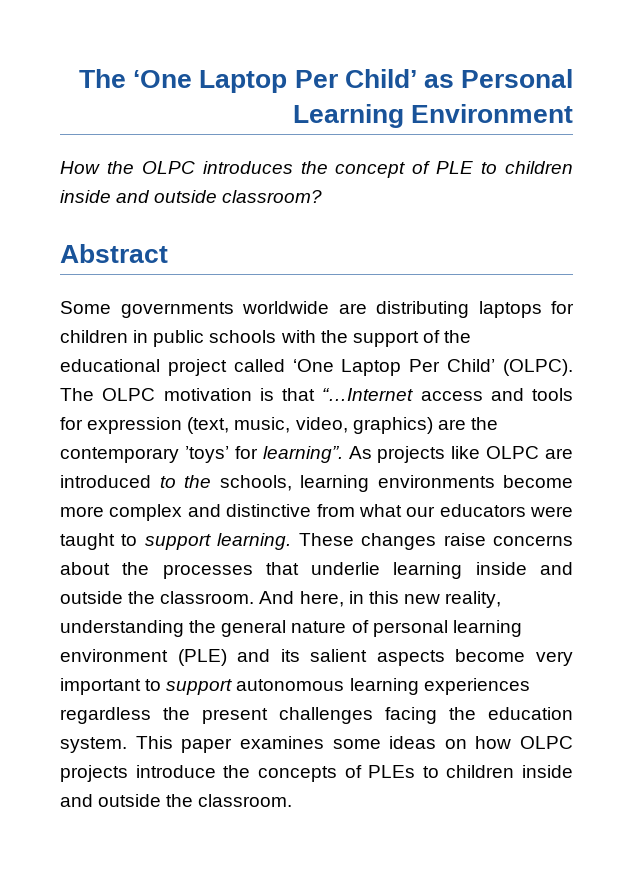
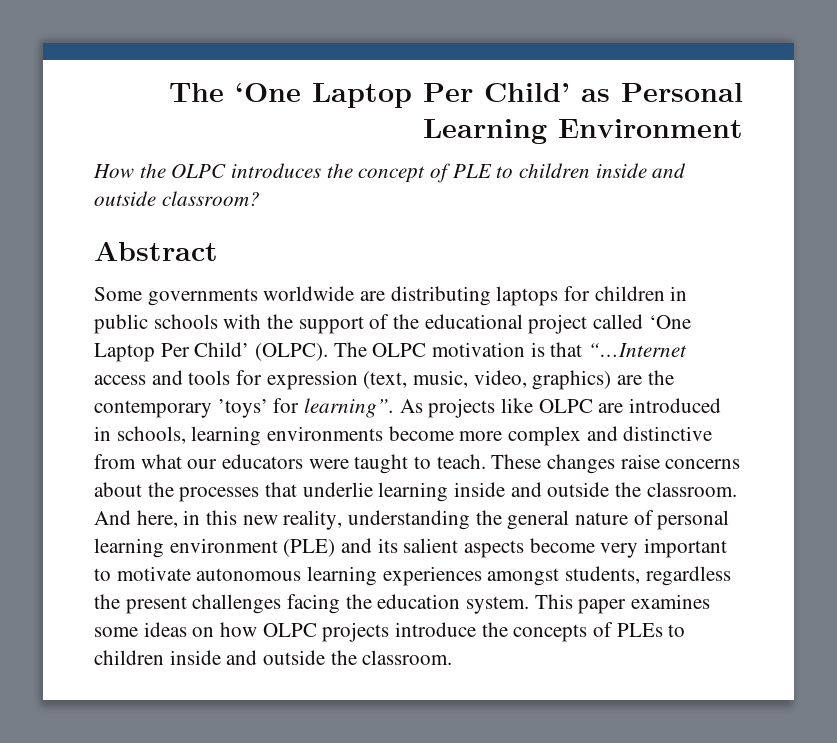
- As projects like OLPC are introduced to the schools, learning environments become more complex and distinctive from what our educators were taught to support learning.
+ As projects like OLPC are introduced in schools, learning environments become more complex and distinctive from what our educators were taught to teach.
- And here, in this new reality, understanding the general nature of personal learning environment (PLE) and its salient aspects become very important to support autonomous learning experiences regardless the present challenges facing the education system.
+ And here, in this new reality, understanding the general nature of personal learning environment (PLE) and its salient aspects become very important to motivate autonomous learning experiences amongst students, regardless the present challenges facing the education system.

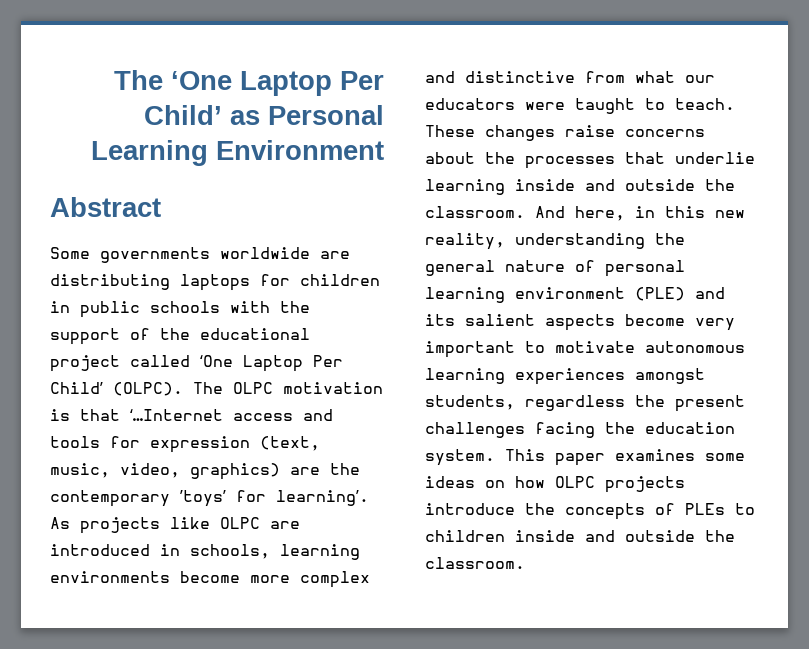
- How the OLPC introduces the concept of PLE to children inside and outside classroom?
- The OLPC motivation is that “…Internet access and tools for expression (text, music, video, graphics) are the contemporary ’toys’ for learning”.
+ The OLPC motivation is that ‘…Internet access and tools for expression (text, music, video, graphics) are the contemporary ’toys’ for learning’.

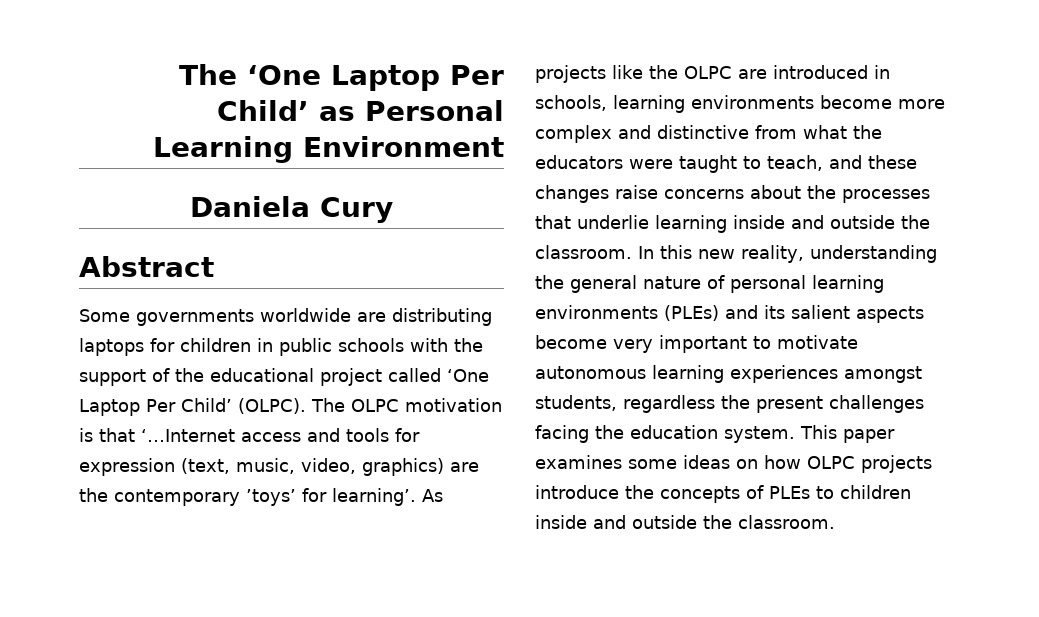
+ Daniela Cury
- As projects like OLPC are introduced in schools, learning environments become more complex and distinctive from what our educators were taught to teach. These changes raise concerns about the processes that underlie learning inside and outside the classroom.
+ As projects like the OLPC are introduced in schools, learning environments become more complex and distinctive from what the educators were taught to teach, and these changes raise concerns about the processes that underlie learning inside and outside the classroom.
- And here, in this new reality, understanding the general nature of personal learning environment (PLE) and its salient aspects become very important to motivate autonomous learning experiences amongst students, regardless the present challenges facing the education system.
+ In this new reality, understanding the general nature of personal learning environments (PLEs) and its salient aspects become very important to motivate autonomous learning experiences amongst students, regardless the present challenges facing the education system.

